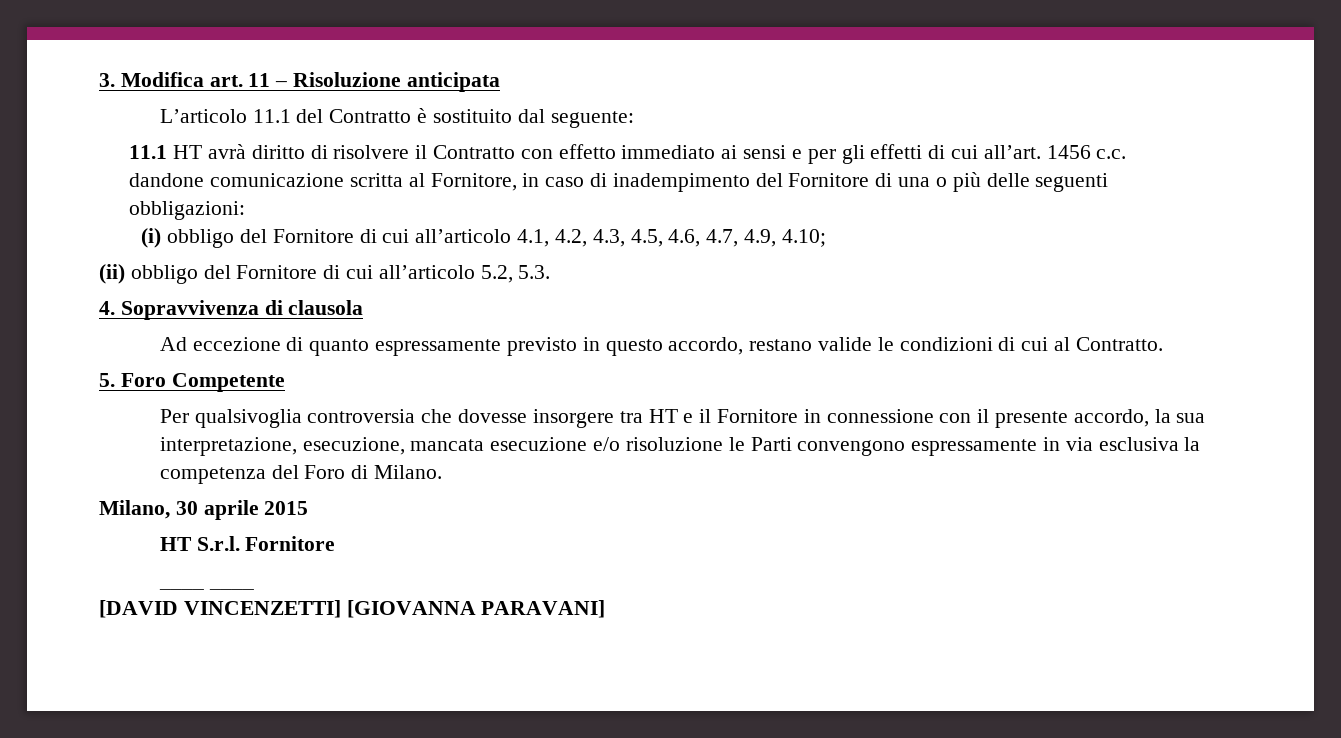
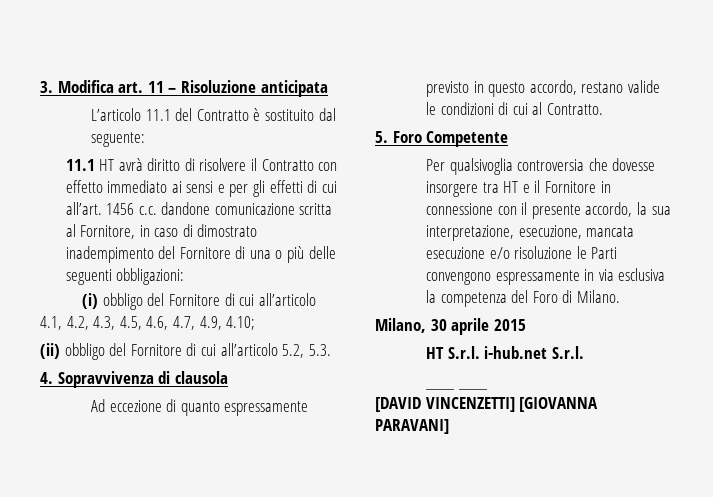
- 1456 c.c. dandone comunicazione scritta al Fornitore, in caso di inadempimento del Fornitore di una o più delle seguenti obbligazioni:
+ 1456 c.c. dandone comunicazione scritta al Fornitore, in caso di dimostrato inadempimento del Fornitore di una o più delle seguenti obbligazioni:
- HT S.r.l. Fornitore
+ HT S.r.l. i-hub.net S.r.l.

